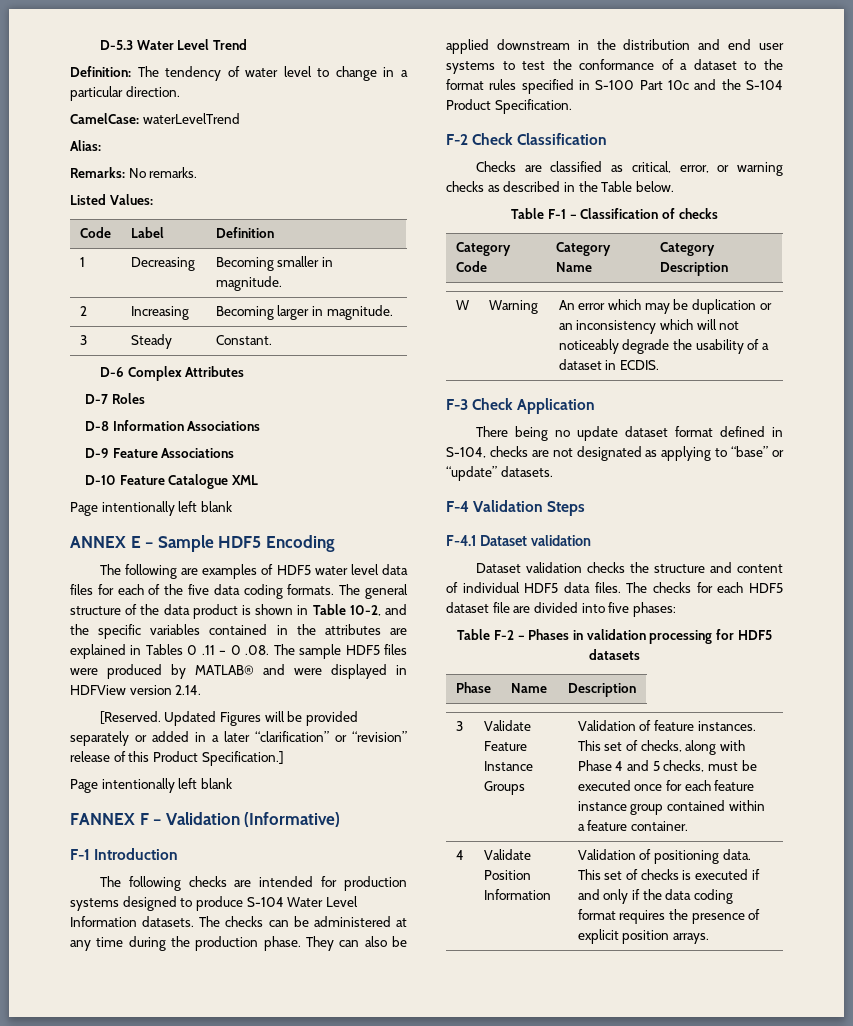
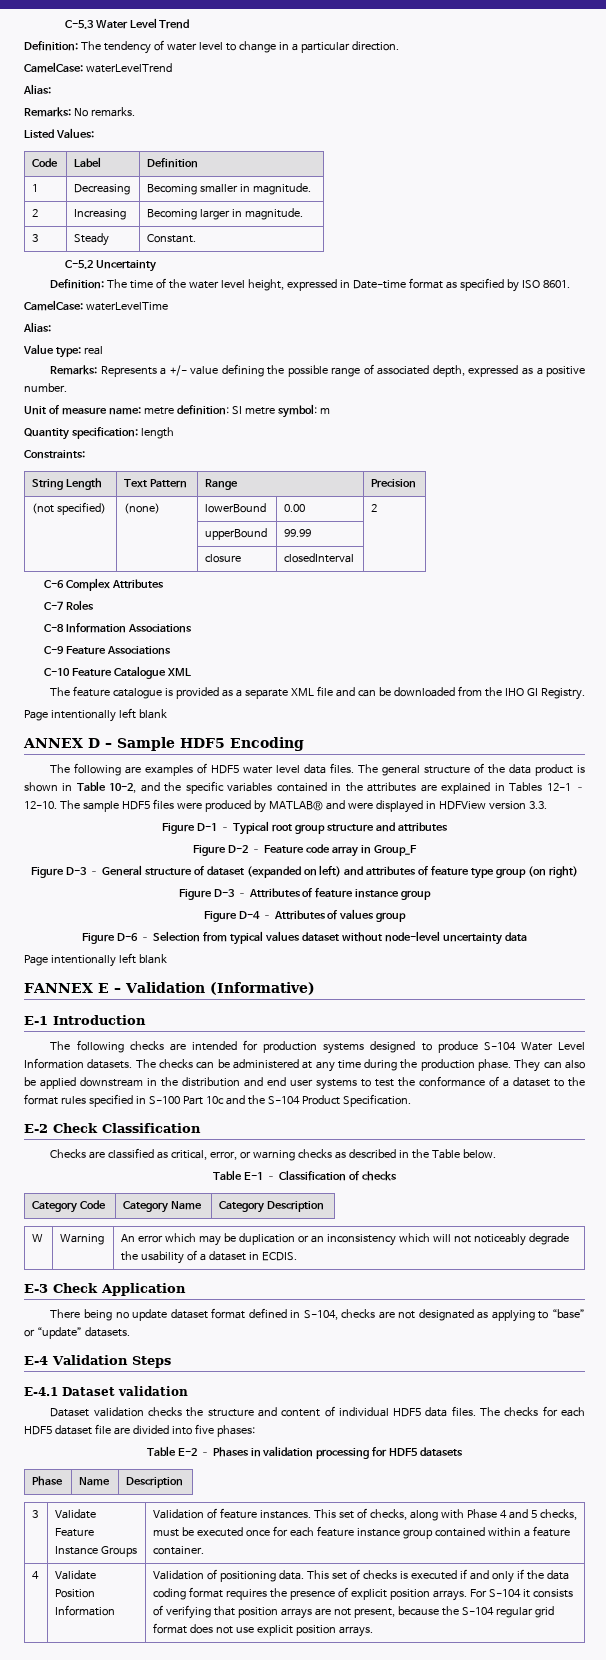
- D-5.3 Water Level Trend
+ C-5.3 Water Level Trend
- D-6 Complex Attributes
+ C-5.2 Uncertainty
+ Definition: The time of the water level height, expressed in Date-time format as specified by ISO 8601.
+ CamelCase: waterLevelTime
+ Alias:
+ Value type: real
+ Remarks: Represents a +/- value defining the possible range of associated depth, expressed as a positive number.
+ Unit of measure name: metre definition: SI metre symbol: m
+ Quantity specification: length
+ Constraints:
+ String Length | Text Pattern | Range | Precision
+ (not specified) | (none) | lowerBound | 0.00 | 2
+ | | upperBound | 99.99 |
+ | | closure | closedInterval |
+ C-6 Complex Attributes
- D-7 Roles
+ C-7 Roles
- D-8 Information Associations
+ C-8 Information Associations
- D-9 Feature Associations
+ C-9 Feature Associations
- D-10 Feature Catalogue XML
+ C-10 Feature Catalogue XML
+ The feature catalogue is provided as a separate XML file and can be downloaded from the IHO GI Registry.
- ANNEX E – Sample HDF5 Encoding
+ ANNEX D – Sample HDF5 Encoding
- The following are examples of HDF5 water level data files for each of the five data coding formats.
+ The following are examples of HDF5 water level data files.
- The general structure of the data product is shown in Table 10-2, and the specific variables contained in the attributes are explained in Tables 0 .11 – 0 .08. The sample HDF5 files were produced by MATLAB® and were displayed in HDFView version 2.14.
- [Reserved. Updated Figures will be provided separately or added in a later “clarification” or “revision” release of this Product Specification.]
+ The general structure of the data product is shown in Table 10-2, and the specific variables contained in the attributes are explained in Tables 12-1 – 12-10. The sample HDF5 files were produced by MATLAB® and were displayed in HDFView version 3.3.
+ Figure D-1 – Typical root group structure and attributes
+ Figure D-2 – Feature code array in Group_F
+ Figure D-3 – General structure of dataset (expanded on left) and attributes of feature type group (on right)
+ Figure D-3 – Attributes of feature instance group
+ Figure D-4 – Attributes of values group
+ Figure D-6 – Selection from typical values dataset without node-level uncertainty data
- FANNEX F – Validation (Informative)
+ FANNEX E – Validation (Informative)
- F-1 Introduction
+ E-1 Introduction
- F-2 Check Classification
+ E-2 Check Classification
- Table F-1 – Classification of checks
+ Table E-1 – Classification of checks
- F-3 Check Application
+ E-3 Check Application
- F-4 Validation Steps
+ E-4 Validation Steps
- F-4.1 Dataset validation
+ E-4.1 Dataset validation
- Table F-2 – Phases in validation processing for HDF5 datasets
+ Table E-2 – Phases in validation processing for HDF5 datasets
+ For S-104 it consists of verifying that position arrays are not present, because the S-104 regular grid format does not use explicit position arrays.

